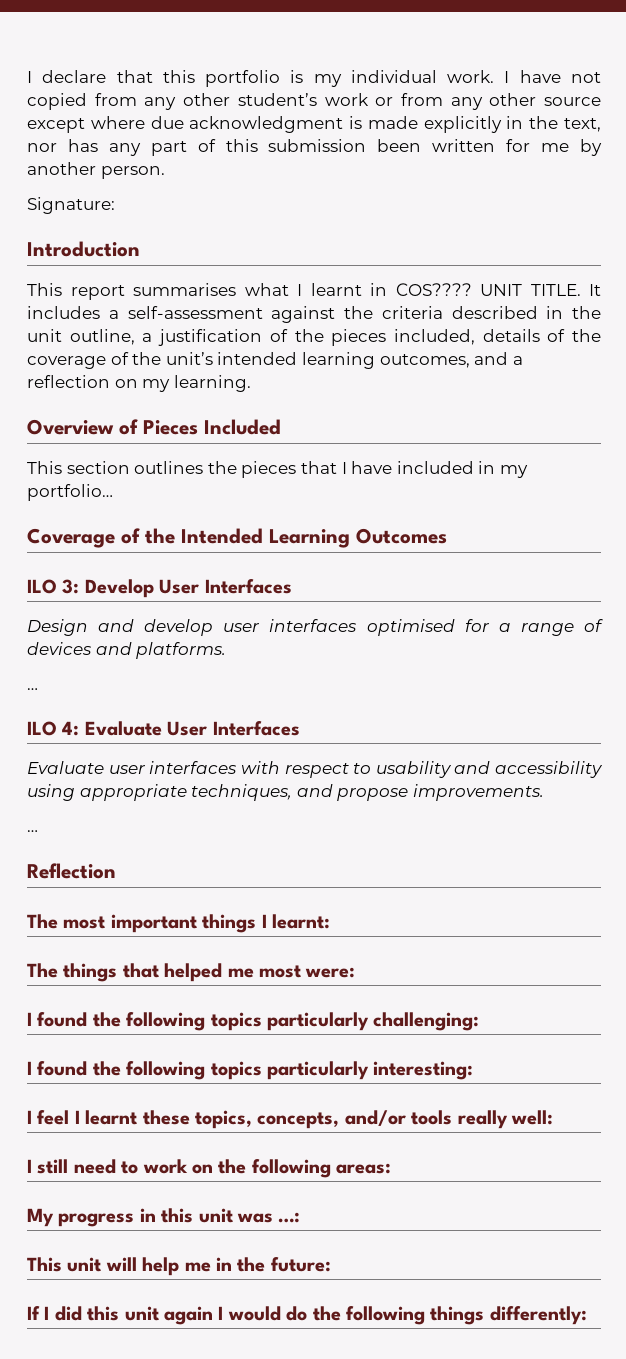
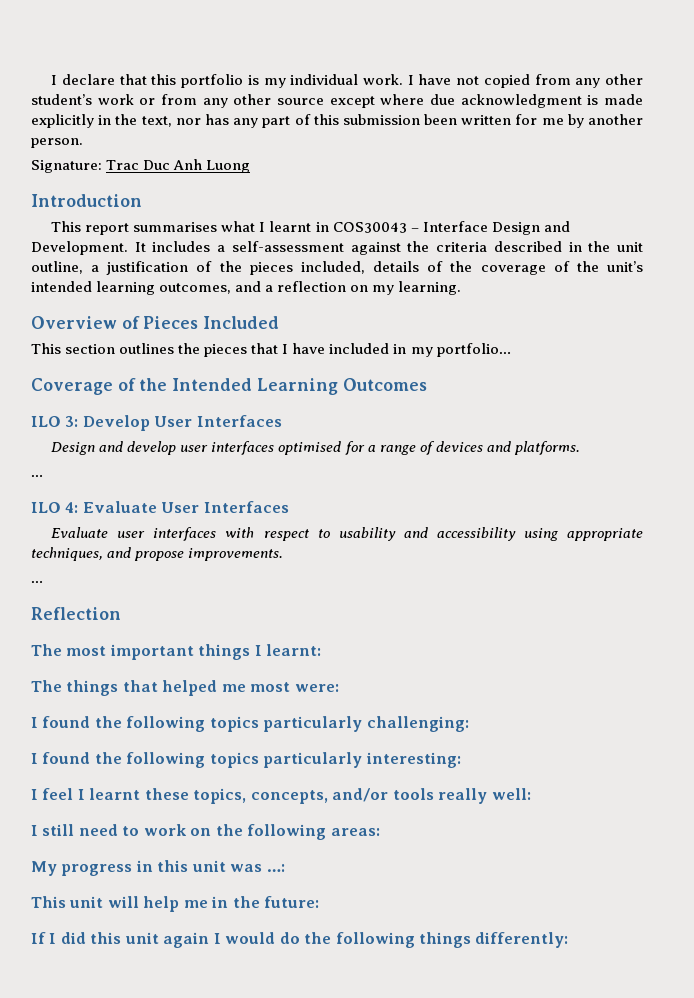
- Signature:
+ Signature: Trac Duc Anh Luong
- This report summarises what I learnt in COS???? UNIT TITLE.
+ This report summarises what I learnt in COS30043 – Interface Design and Development.

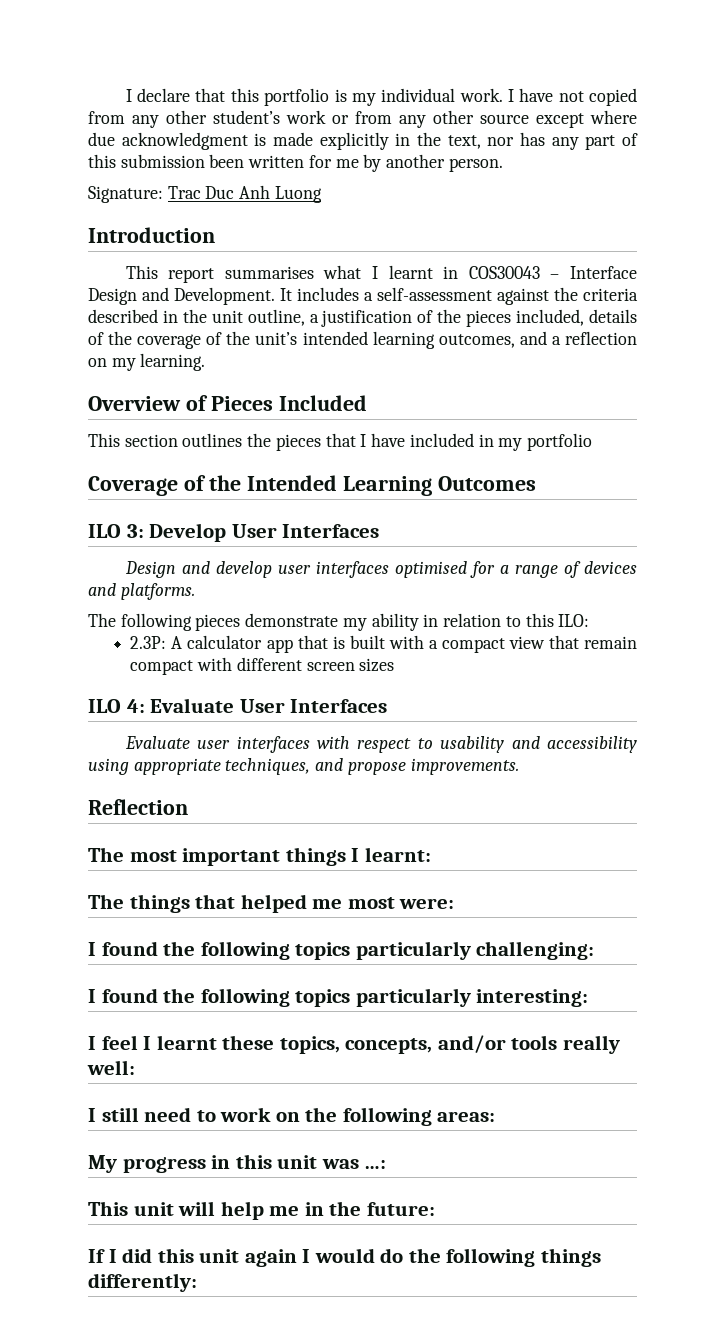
- This section outlines the pieces that I have included in my portfolio…
+ This section outlines the pieces that I have included in my portfolio
  Design and develop user interfaces optimised for a range of devices and platforms.
- …
+ The following pieces demonstrate my ability in relation to this ILO:
+ 2.3P: A calculator app that is built with a compact view that remain compact with different screen sizes
  Evaluate user interfaces with respect to usability and accessibility using appropriate techniques, and propose improvements.
- …

